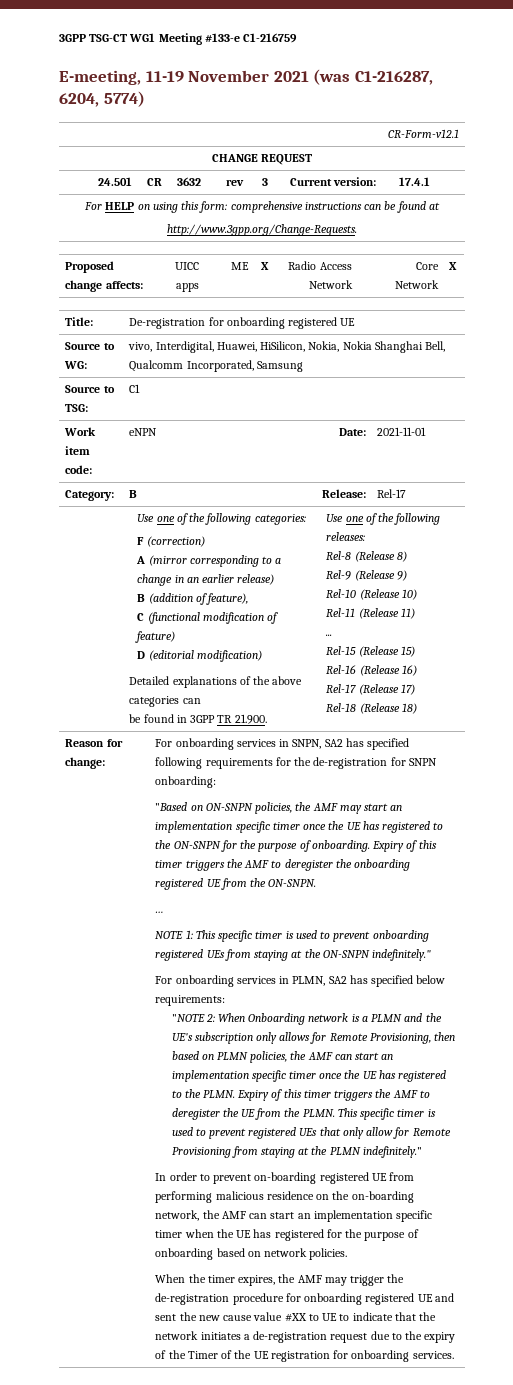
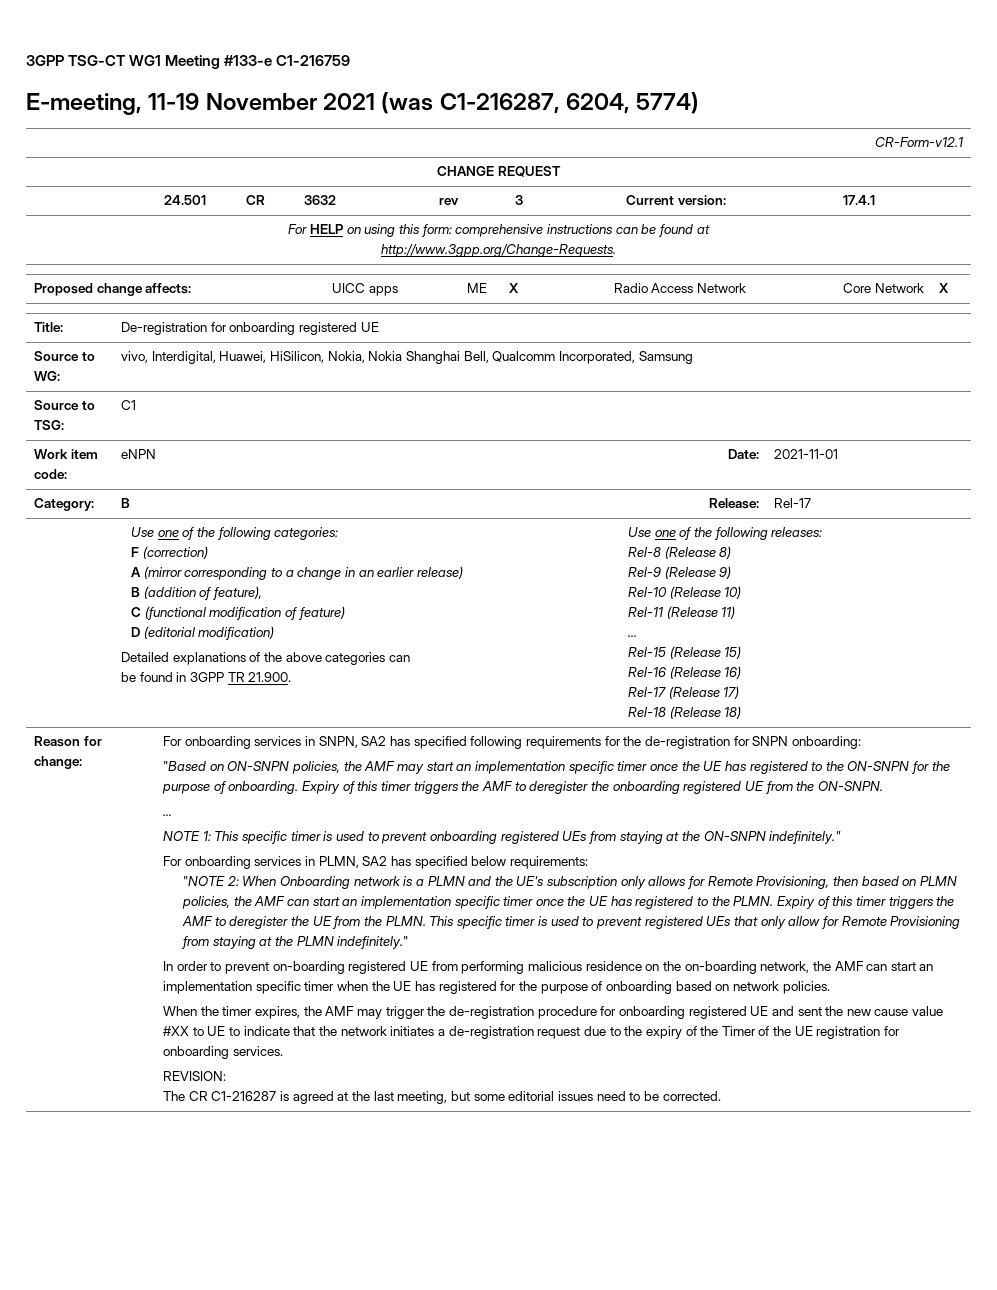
+ REVISION:
+ The CR C1-216287 is agreed at the last meeting, but some editorial issues need to be corrected.

